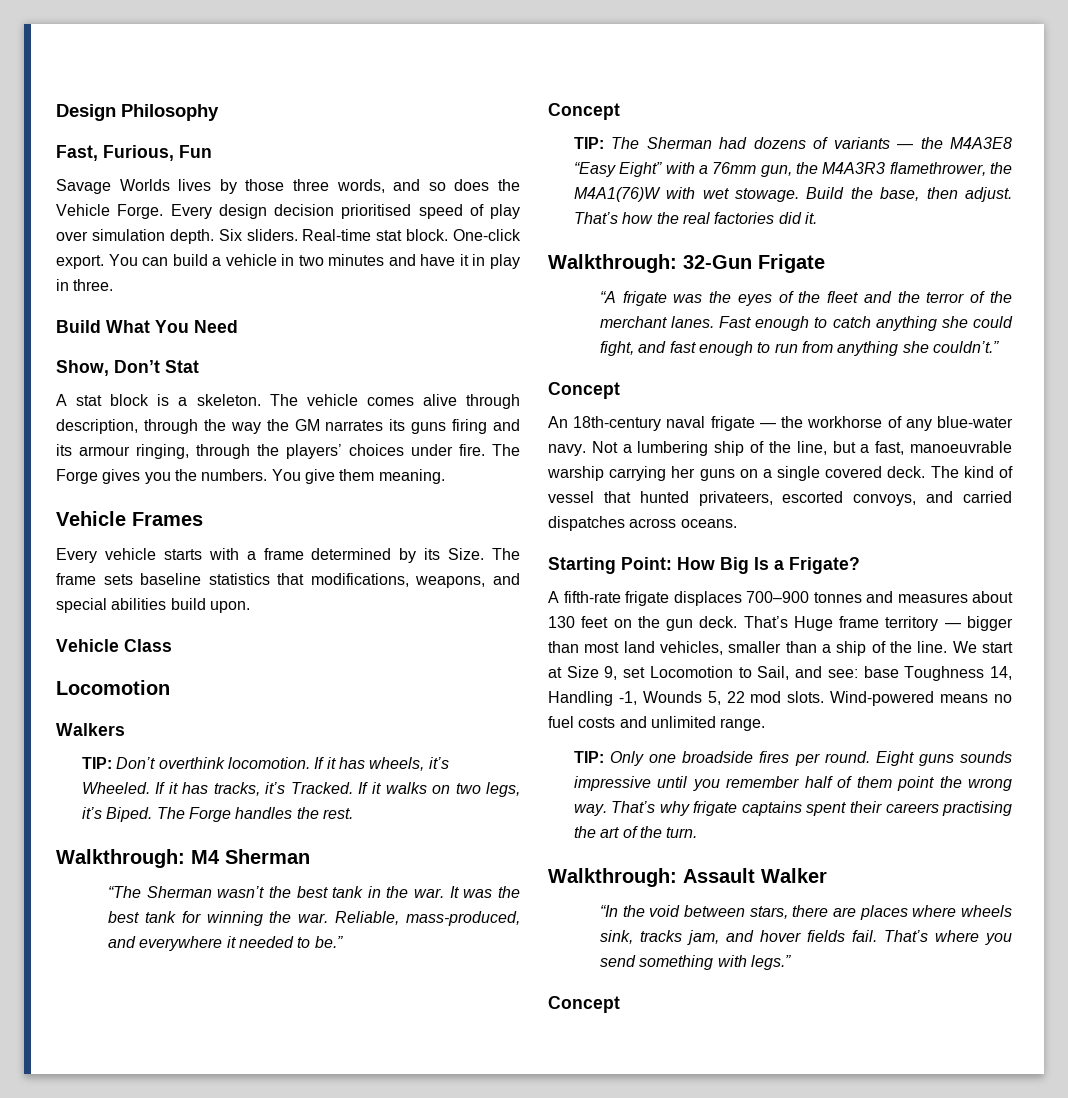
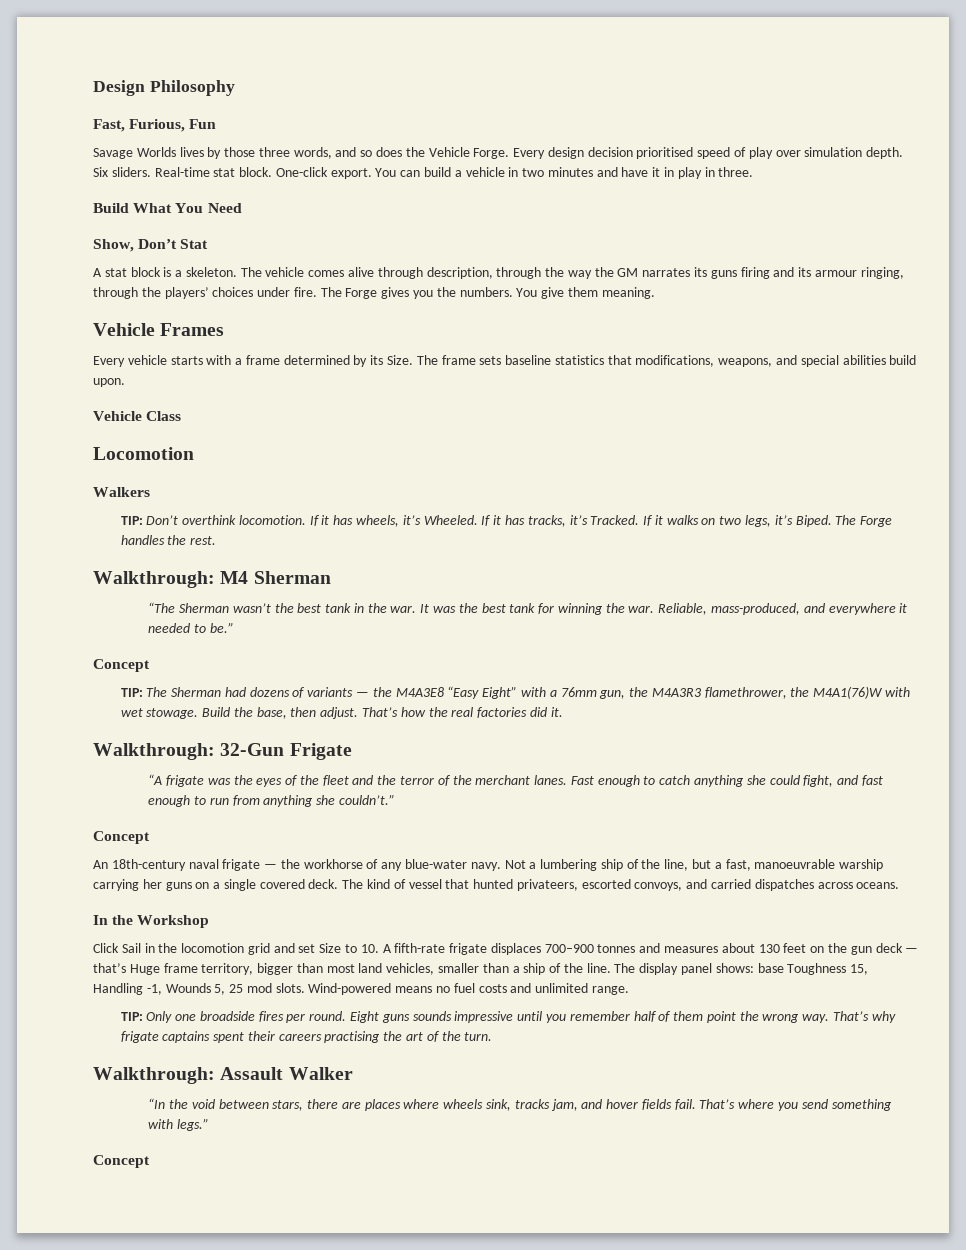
- Starting Point: How Big Is a Frigate?
- A fifth-rate frigate displaces 700–900 tonnes and measures about 130 feet on the gun deck. That’s Huge frame territory — bigger than most land vehicles, smaller than a ship of the line.
+ In the Workshop
+ Click Sail in the locomotion grid and set Size to 10. A fifth-rate frigate displaces 700–900 tonnes and measures about 130 feet on the gun deck — that’s Huge frame territory, bigger than most land vehicles, smaller than a ship of the line.
- We start at Size 9, set Locomotion to Sail, and see: base Toughness 14, Handling -1, Wounds 5, 22 mod slots.
+ The display panel shows: base Toughness 15, Handling -1, Wounds 5, 25 mod slots.

